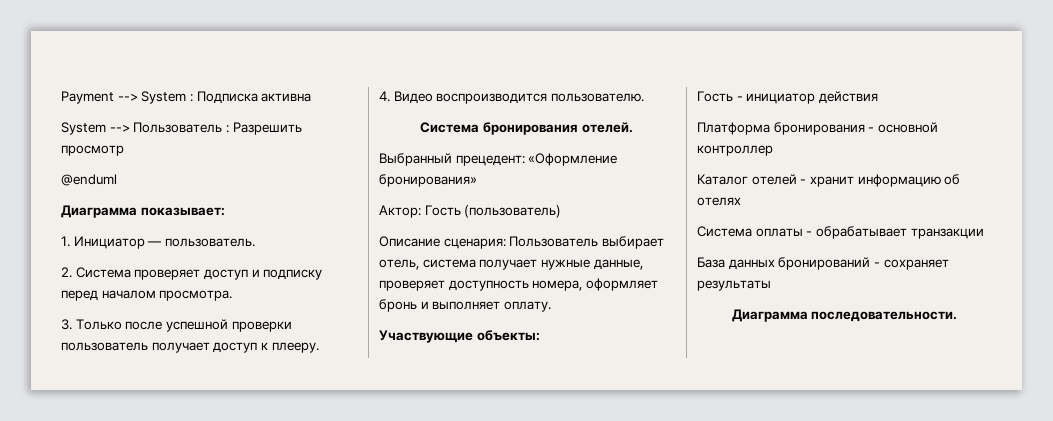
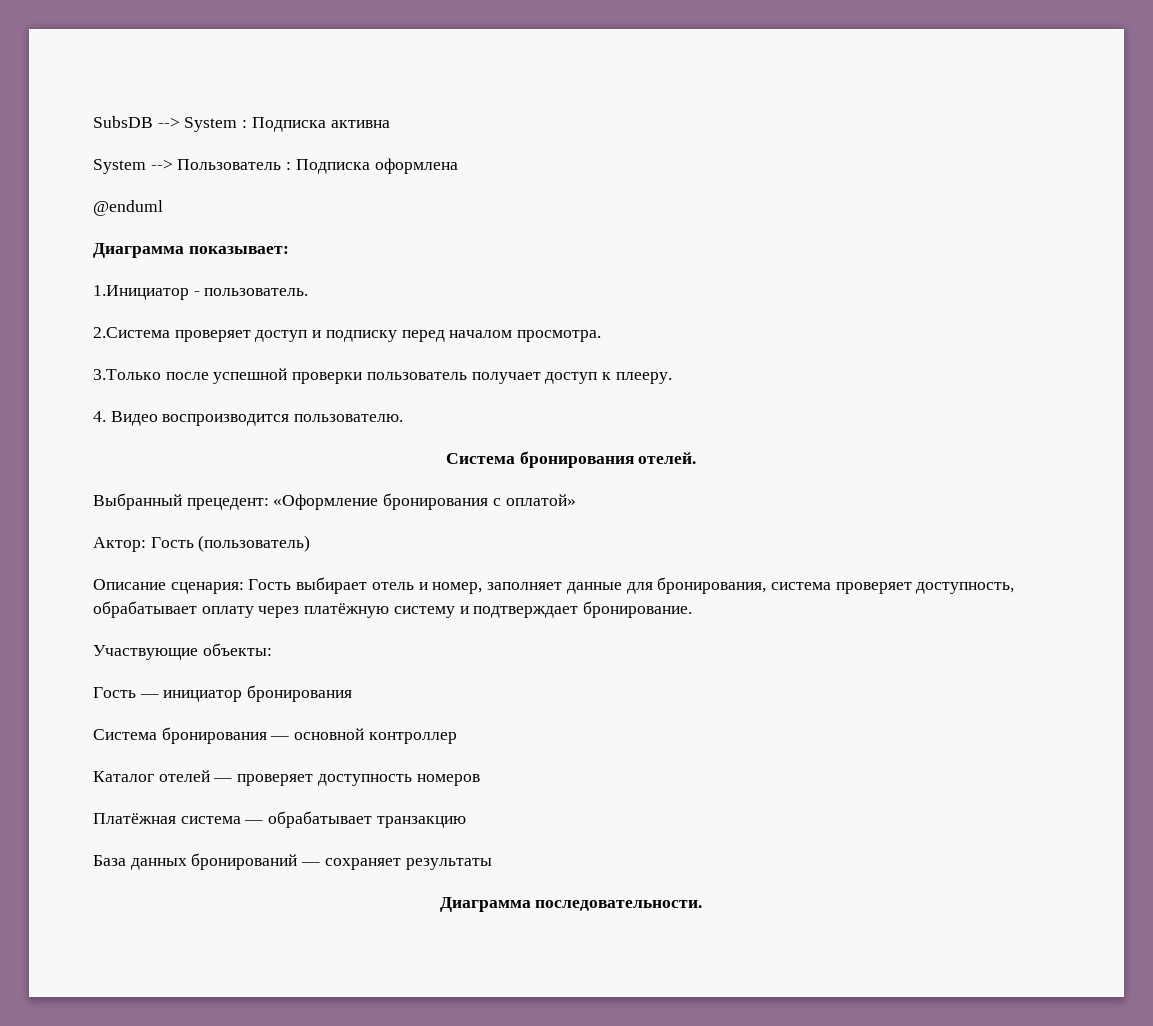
- Payment --> System : Подписка активна
+ SubsDB --> System : Подписка активна
- System --> Пользователь : Разрешить просмотр
+ System --> Пользователь : Подписка оформлена
- 1. Инициатор — пользователь.
+ 1.Инициатор - пользователь.
- 2. Система проверяет доступ и подписку перед началом просмотра.
+ 2.Система проверяет доступ и подписку перед началом просмотра.
- 3. Только после успешной проверки пользователь получает доступ к плееру.
+ 3.Только после успешной проверки пользователь получает доступ к плееру.
- Выбранный прецедент: «Оформление бронирования»
+ Выбранный прецедент: «Оформление бронирования с оплатой»
- Описание сценария: Пользователь выбирает отель, система получает нужные данные, проверяет доступность номера, оформляет бронь и выполняет оплату.
+ Описание сценария: Гость выбирает отель и номер, заполняет данные для бронирования, система проверяет доступность, обрабатывает оплату через платёжную систему и подтверждает бронирование.
  Участвующие объекты:
- Гость - инициатор действия
- Платформа бронирования - основной контроллер
- Каталог отелей - хранит информацию об отелях
- Система оплаты - обрабатывает транзакции
+ Гость — инициатор бронирования
+ Система бронирования — основной контроллер
+ Каталог отелей — проверяет доступность номеров
+ Платёжная система — обрабатывает транзакцию
- База данных бронирований - сохраняет результаты
+ База данных бронирований — сохраняет результаты

